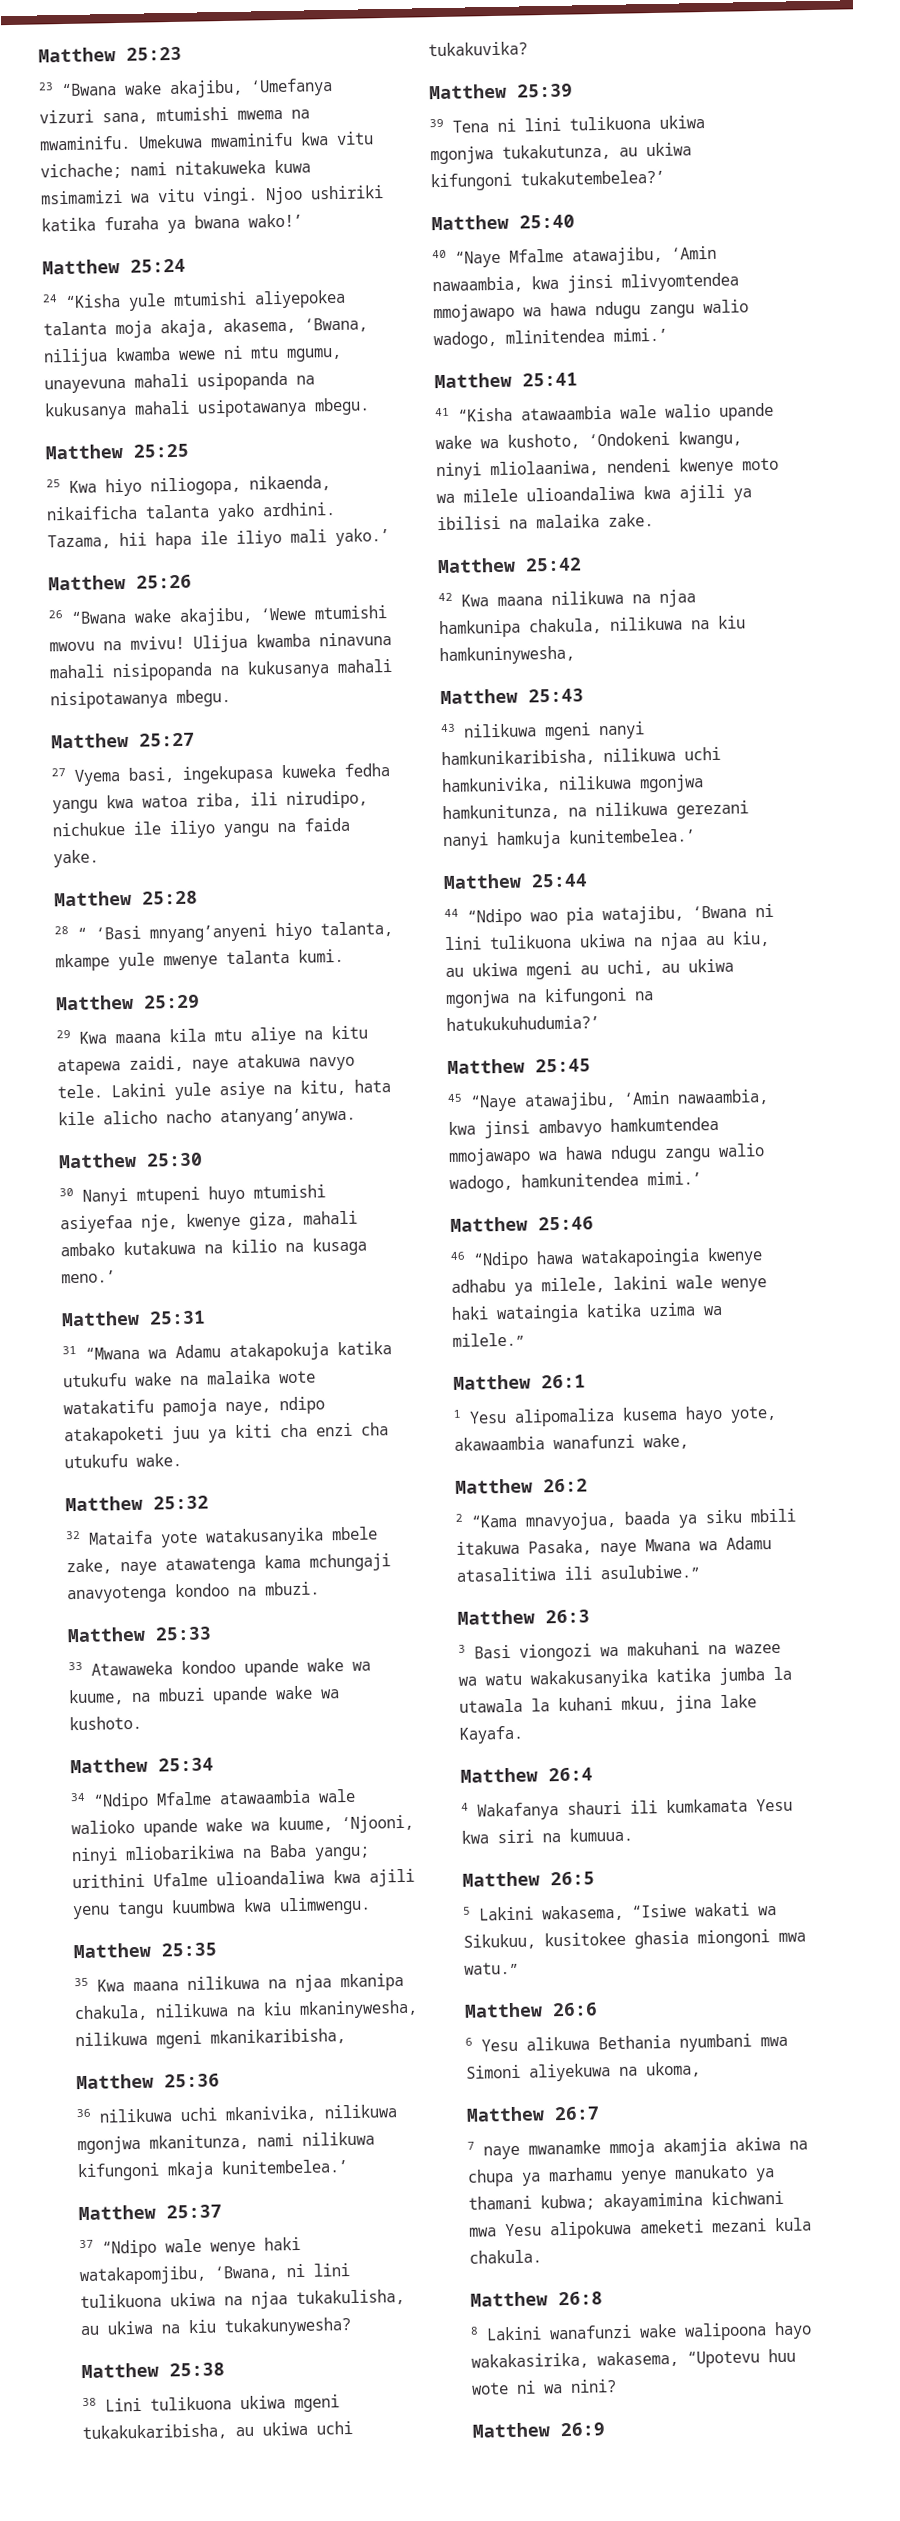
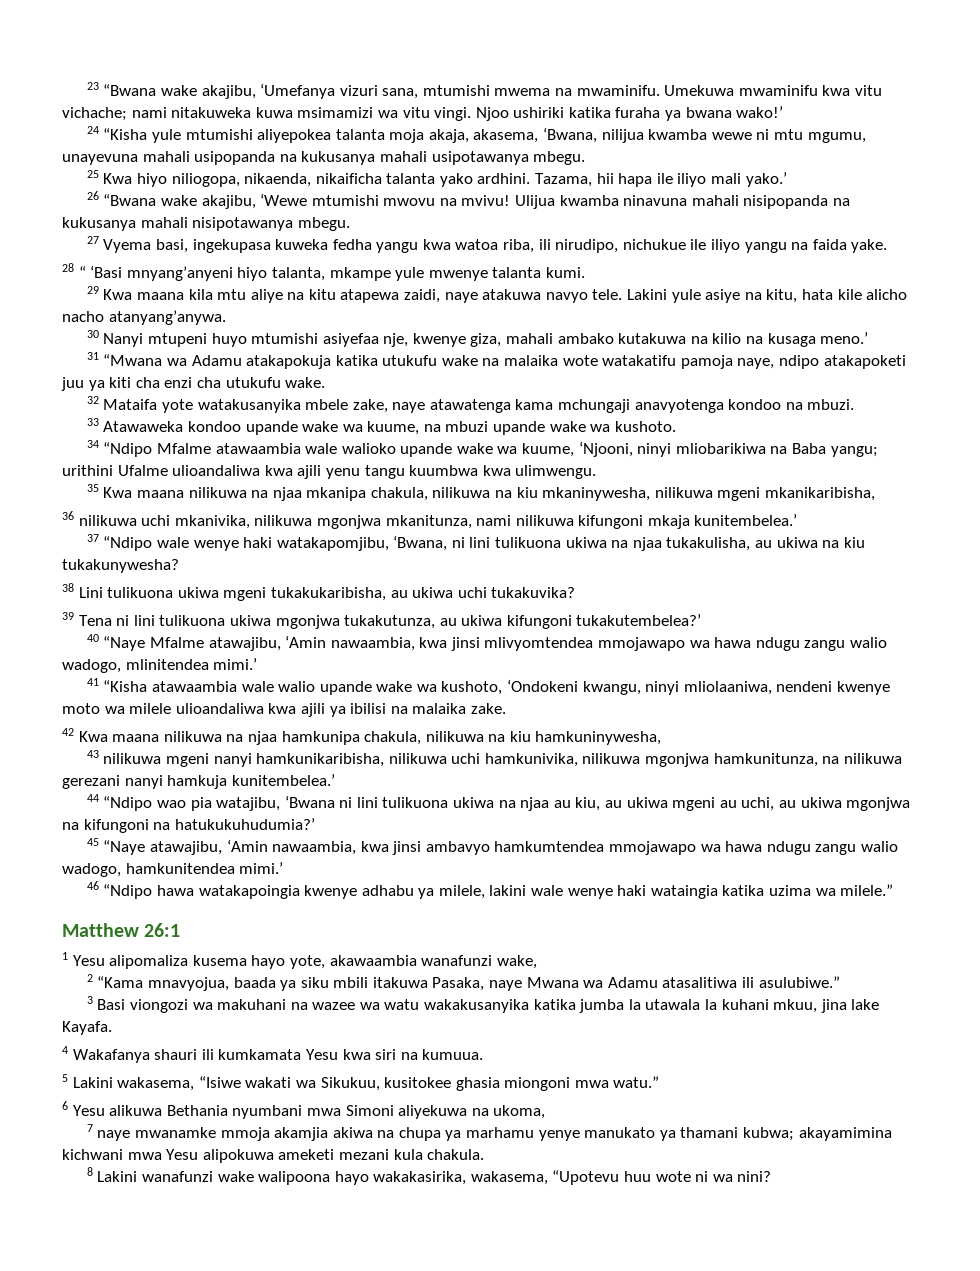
- Matthew 25:23
- Matthew 25:24
- Matthew 25:25
- Matthew 25:26
- Matthew 25:27
- Matthew 25:28
- Matthew 25:29
- Matthew 25:30
- Matthew 25:31
- Matthew 25:32
- Matthew 25:33
- Matthew 25:34
- Matthew 25:35
- Matthew 25:36
- Matthew 25:37
- Matthew 25:38
- Matthew 25:39
- Matthew 25:40
- Matthew 25:41
- Matthew 25:42
- Matthew 25:43
- Matthew 25:44
- Matthew 25:45
- Matthew 25:46
- Matthew 26:2
- Matthew 26:3
- Matthew 26:4
- Matthew 26:5
- Matthew 26:6
- Matthew 26:7
- Matthew 26:8
- Matthew 26:9

